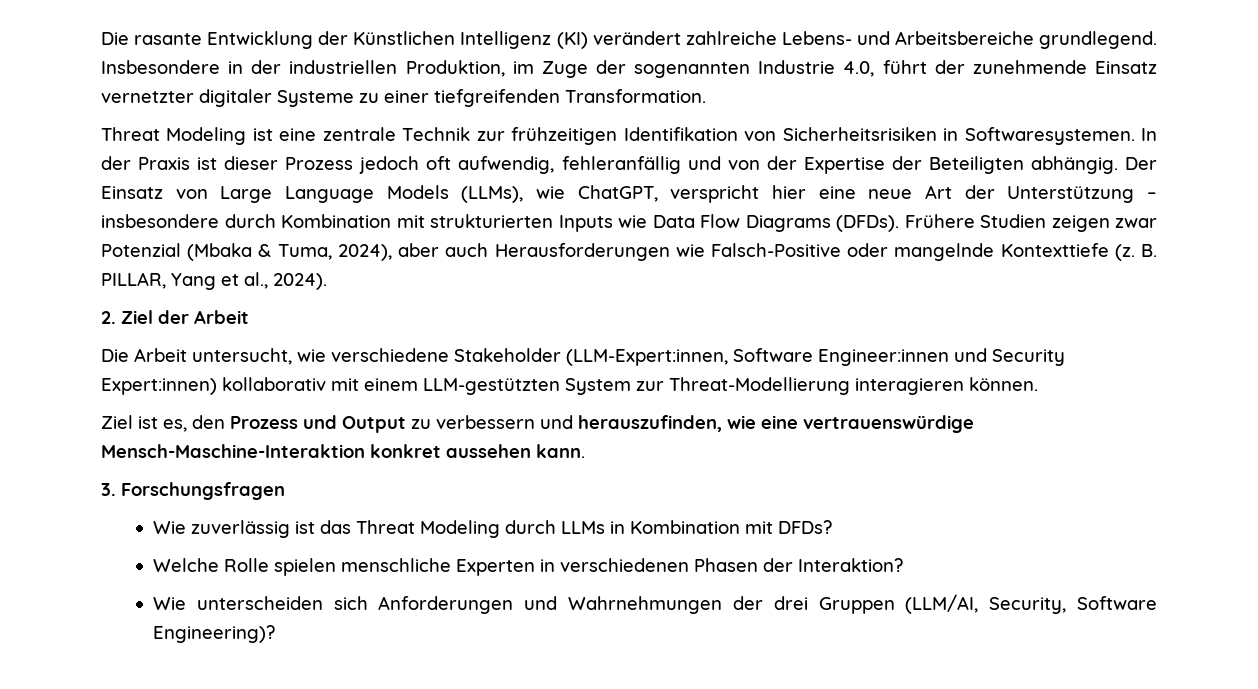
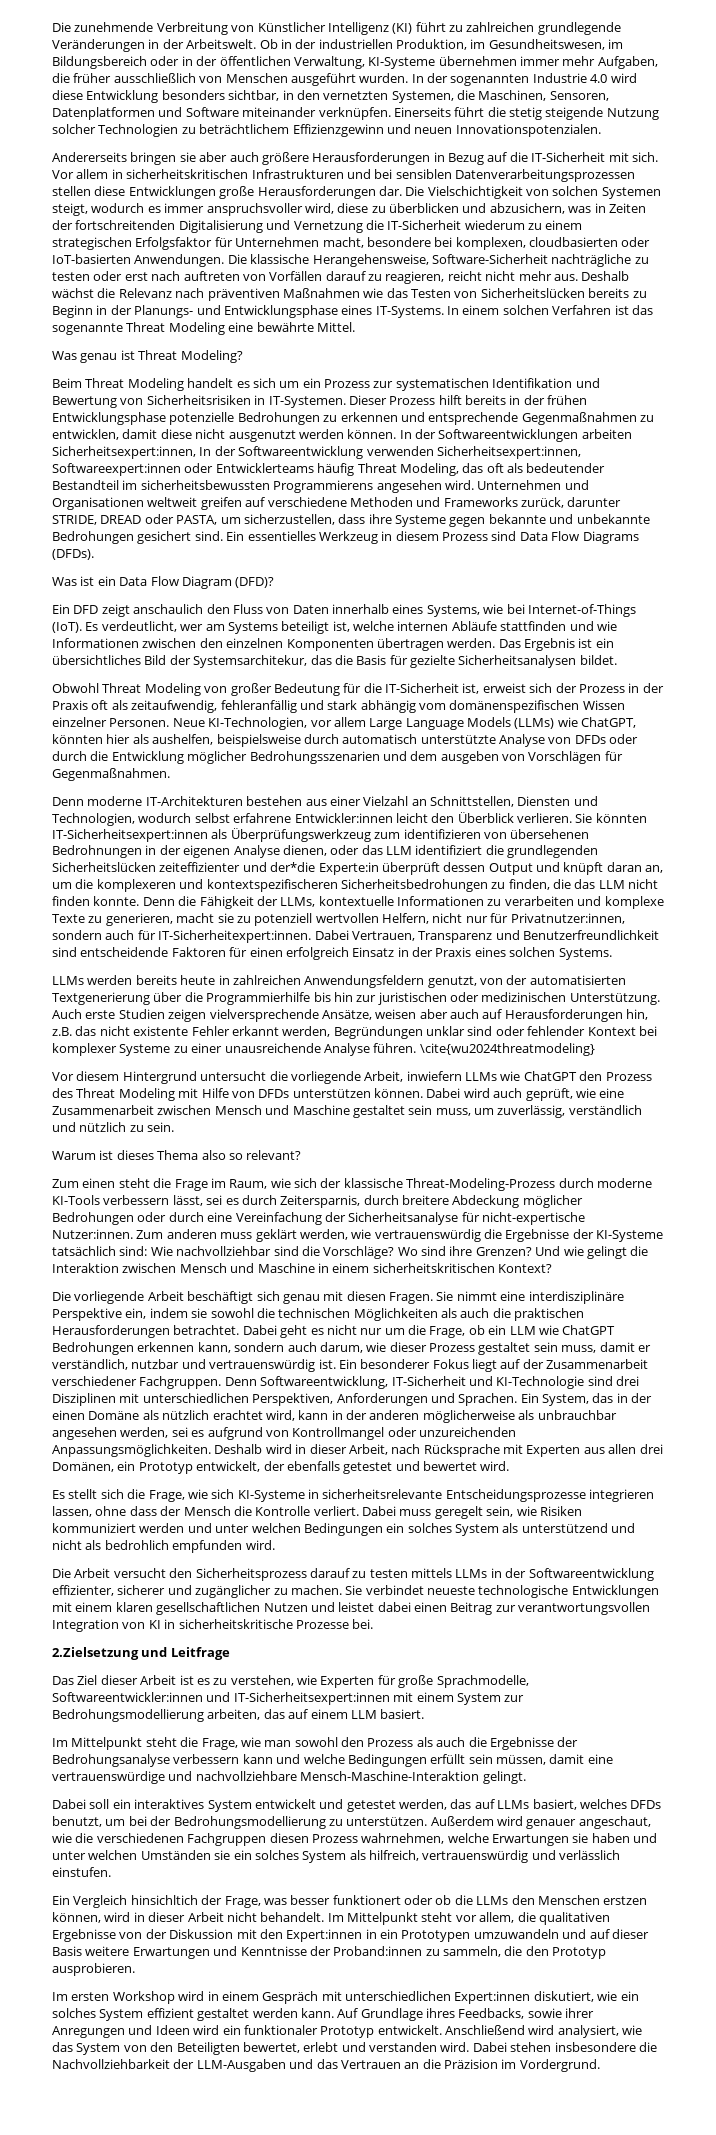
- Die rasante Entwicklung der Künstlichen Intelligenz (KI) verändert zahlreiche Lebens- und Arbeitsbereiche grundlegend. Insbesondere in der industriellen Produktion, im Zuge der sogenannten Industrie 4.0, führt der zunehmende Einsatz vernetzter digitaler Systeme zu einer tiefgreifenden Transformation.
- Threat Modeling ist eine zentrale Technik zur frühzeitigen Identifikation von Sicherheitsrisiken in Softwaresystemen. In der Praxis ist dieser Prozess jedoch oft aufwendig, fehleranfällig und von der Expertise der Beteiligten abhängig. Der Einsatz von Large Language Models (LLMs), wie ChatGPT, verspricht hier eine neue Art der Unterstützung – insbesondere durch Kombination mit strukturierten Inputs wie Data Flow Diagrams (DFDs). Frühere Studien zeigen zwar Potenzial (Mbaka & Tuma, 2024), aber auch Herausforderungen wie Falsch-Positive oder mangelnde Kontexttiefe (z. B. PILLAR, Yang et al., 2024).
- 2. Ziel der Arbeit
- Die Arbeit untersucht, wie verschiedene Stakeholder (LLM-Expert:innen, Software Engineer:innen und Security Expert:innen) kollaborativ mit einem LLM-gestützten System zur Threat-Modellierung interagieren können.
- Ziel ist es, den Prozess und Output zu verbessern und herauszufinden, wie eine vertrauenswürdige Mensch-Maschine-Interaktion konkret aussehen kann.
- 3. Forschungsfragen
- Wie zuverlässig ist das Threat Modeling durch LLMs in Kombination mit DFDs?
- Welche Rolle spielen menschliche Experten in verschiedenen Phasen der Interaktion?
- Wie unterscheiden sich Anforderungen und Wahrnehmungen der drei Gruppen (LLM/AI, Security, Software Engineering)?
+ Die zunehmende Verbreitung von Künstlicher Intelligenz (KI) führt zu zahlreichen grundlegende Veränderungen in der Arbeitswelt. Ob in der industriellen Produktion, im Gesundheitswesen, im Bildungsbereich oder in der öffentlichen Verwaltung, KI-Systeme übernehmen immer mehr Aufgaben, die früher ausschließlich von Menschen ausgeführt wurden. In der sogenannten Industrie 4.0 wird diese Entwicklung besonders sichtbar, in den vernetzten Systemen, die Maschinen, Sensoren, Datenplatformen und Software miteinander verknüpfen. Einerseits führt die stetig steigende Nutzung solcher Technologien zu beträchtlichem Effizienzgewinn und neuen Innovationspotenzialen.
+ Andererseits bringen sie aber auch größere Herausforderungen in Bezug auf die IT-Sicherheit mit sich. Vor allem in sicherheitskritischen Infrastrukturen und bei sensiblen Datenverarbeitungsprozessen stellen diese Entwicklungen große Herausforderungen dar. Die Vielschichtigkeit von solchen Systemen steigt, wodurch es immer anspruchsvoller wird, diese zu überblicken und abzusichern, was in Zeiten der fortschreitenden Digitalisierung und Vernetzung die IT-Sicherheit wiederum zu einem strategischen Erfolgsfaktor für Unternehmen macht, besondere bei komplexen, cloudbasierten oder IoT-basierten Anwendungen. Die klassische Herangehensweise, Software-Sicherheit nachträgliche zu testen oder erst nach auftreten von Vorfällen darauf zu reagieren, reicht nicht mehr aus. Deshalb wächst die Relevanz nach präventiven Maßnahmen wie das Testen von Sicherheitslücken bereits zu Beginn in der Planungs- und Entwicklungsphase eines IT-Systems. In einem solchen Verfahren ist das sogenannte Threat Modeling eine bewährte Mittel.
+ Was genau ist Threat Modeling?
+ Beim Threat Modeling handelt es sich um ein Prozess zur systematischen Identifikation und Bewertung von Sicherheitsrisiken in IT-Systemen. Dieser Prozess hilft bereits in der frühen Entwicklungsphase potenzielle Bedrohungen zu erkennen und entsprechende Gegenmaßnahmen zu entwicklen, damit diese nicht ausgenutzt werden können. In der Softwareentwicklungen arbeiten Sicherheitsexpert:innen, In der Softwareentwicklung verwenden Sicherheitsexpert:innen, Softwareexpert:innen oder Entwicklerteams häufig Threat Modeling, das oft als bedeutender Bestandteil im sicherheitsbewussten Programmierens angesehen wird. Unternehmen und Organisationen weltweit greifen auf verschiedene Methoden und Frameworks zurück, darunter STRIDE, DREAD oder PASTA, um sicherzustellen, dass ihre Systeme gegen bekannte und unbekannte Bedrohungen gesichert sind. Ein essentielles Werkzeug in diesem Prozess sind Data Flow Diagrams (DFDs).
+ Was ist ein Data Flow Diagram (DFD)?
+ Ein DFD zeigt anschaulich den Fluss von Daten innerhalb eines Systems, wie bei Internet-of-Things (IoT). Es verdeutlicht, wer am Systems beteiligt ist, welche internen Abläufe stattfinden und wie Informationen zwischen den einzelnen Komponenten übertragen werden. Das Ergebnis ist ein übersichtliches Bild der Systemsarchitekur, das die Basis für gezielte Sicherheitsanalysen bildet.
+ Obwohl Threat Modeling von großer Bedeutung für die IT-Sicherheit ist, erweist sich der Prozess in der Praxis oft als zeitaufwendig, fehleranfällig und stark abhängig vom domänenspezifischen Wissen einzelner Personen. Neue KI-Technologien, vor allem Large Language Models (LLMs) wie ChatGPT, könnten hier als aushelfen, beispielsweise durch automatisch unterstützte Analyse von DFDs oder durch die Entwicklung möglicher Bedrohungsszenarien und dem ausgeben von Vorschlägen für Gegenmaßnahmen.
+ Denn moderne IT-Architekturen bestehen aus einer Vielzahl an Schnittstellen, Diensten und Technologien, wodurch selbst erfahrene Entwickler:innen leicht den Überblick verlieren. Sie könnten IT-Sicherheitsexpert:innen als Überprüfungswerkzeug zum identifizieren von übersehenen Bedrohnungen in der eigenen Analyse dienen, oder das LLM identifiziert die grundlegenden Sicherheitslücken zeiteffizienter und der*die Experte:in überprüft dessen Output und knüpft daran an, um die komplexeren und kontextspezifischeren Sicherheitsbedrohungen zu finden, die das LLM nicht finden konnte. Denn die Fähigkeit der LLMs, kontextuelle Informationen zu verarbeiten und komplexe Texte zu generieren, macht sie zu potenziell wertvollen Helfern, nicht nur für Privatnutzer:innen, sondern auch für IT-Sicherheitexpert:innen. Dabei Vertrauen, Transparenz und Benutzerfreundlichkeit sind entscheidende Faktoren für einen erfolgreich Einsatz in der Praxis eines solchen Systems.
+ LLMs werden bereits heute in zahlreichen Anwendungsfeldern genutzt, von der automatisierten Textgenerierung über die Programmierhilfe bis hin zur juristischen oder medizinischen Unterstützung. Auch erste Studien zeigen vielversprechende Ansätze, weisen aber auch auf Herausforderungen hin, z.B. das nicht existente Fehler erkannt werden, Begründungen unklar sind oder fehlender Kontext bei komplexer Systeme zu einer unausreichende Analyse führen. \cite{wu2024threatmodeling}
+ Vor diesem Hintergrund untersucht die vorliegende Arbeit, inwiefern LLMs wie ChatGPT den Prozess des Threat Modeling mit Hilfe von DFDs unterstützen können. Dabei wird auch geprüft, wie eine Zusammenarbeit zwischen Mensch und Maschine gestaltet sein muss, um zuverlässig, verständlich und nützlich zu sein.
+ Warum ist dieses Thema also so relevant?
+ Zum einen steht die Frage im Raum, wie sich der klassische Threat-Modeling-Prozess durch moderne KI-Tools verbessern lässt, sei es durch Zeitersparnis, durch breitere Abdeckung möglicher Bedrohungen oder durch eine Vereinfachung der Sicherheitsanalyse für nicht-expertische Nutzer:innen. Zum anderen muss geklärt werden, wie vertrauenswürdig die Ergebnisse der KI-Systeme tatsächlich sind: Wie nachvollziehbar sind die Vorschläge? Wo sind ihre Grenzen? Und wie gelingt die Interaktion zwischen Mensch und Maschine in einem sicherheitskritischen Kontext?
+ Die vorliegende Arbeit beschäftigt sich genau mit diesen Fragen. Sie nimmt eine interdisziplinäre Perspektive ein, indem sie sowohl die technischen Möglichkeiten als auch die praktischen Herausforderungen betrachtet. Dabei geht es nicht nur um die Frage, ob ein LLM wie ChatGPT Bedrohungen erkennen kann, sondern auch darum, wie dieser Prozess gestaltet sein muss, damit er verständlich, nutzbar und vertrauenswürdig ist. Ein besonderer Fokus liegt auf der Zusammenarbeit verschiedener Fachgruppen. Denn Softwareentwicklung, IT-Sicherheit und KI-Technologie sind drei Disziplinen mit unterschiedlichen Perspektiven, Anforderungen und Sprachen. Ein System, das in der einen Domäne als nützlich erachtet wird, kann in der anderen möglicherweise als unbrauchbar angesehen werden, sei es aufgrund von Kontrollmangel oder unzureichenden Anpassungsmöglichkeiten. Deshalb wird in dieser Arbeit, nach Rücksprache mit Experten aus allen drei Domänen, ein Prototyp entwickelt, der ebenfalls getestet und bewertet wird.
+ Es stellt sich die Frage, wie sich KI-Systeme in sicherheitsrelevante Entscheidungsprozesse integrieren lassen, ohne dass der Mensch die Kontrolle verliert. Dabei muss geregelt sein, wie Risiken kommuniziert werden und unter welchen Bedingungen ein solches System als unterstützend und nicht als bedrohlich empfunden wird.
+ Die Arbeit versucht den Sicherheitsprozess darauf zu testen mittels LLMs in der Softwareentwicklung effizienter, sicherer und zugänglicher zu machen. Sie verbindet neueste technologische Entwicklungen mit einem klaren gesellschaftlichen Nutzen und leistet dabei einen Beitrag zur verantwortungsvollen Integration von KI in sicherheitskritische Prozesse bei.
+ 2.Zielsetzung und Leitfrage
+ Das Ziel dieser Arbeit ist es zu verstehen, wie Experten für große Sprachmodelle, Softwareentwickler:innen und IT-Sicherheitsexpert:innen mit einem System zur Bedrohungsmodellierung arbeiten, das auf einem LLM basiert.
+ Im Mittelpunkt steht die Frage, wie man sowohl den Prozess als auch die Ergebnisse der Bedrohungsanalyse verbessern kann und welche Bedingungen erfüllt sein müssen, damit eine vertrauenswürdige und nachvollziehbare Mensch-Maschine-Interaktion gelingt.
+ Dabei soll ein interaktives System entwickelt und getestet werden, das auf LLMs basiert, welches DFDs benutzt, um bei der Bedrohungsmodellierung zu unterstützen. Außerdem wird genauer angeschaut, wie die verschiedenen Fachgruppen diesen Prozess wahrnehmen, welche Erwartungen sie haben und unter welchen Umständen sie ein solches System als hilfreich, vertrauenswürdig und verlässlich einstufen.
+ Ein Vergleich hinsichltich der Frage, was besser funktionert oder ob die LLMs den Menschen erstzen können, wird in dieser Arbeit nicht behandelt. Im Mittelpunkt steht vor allem, die qualitativen Ergebnisse von der Diskussion mit den Expert:innen in ein Prototypen umzuwandeln und auf dieser Basis weitere Erwartungen und Kenntnisse der Proband:innen zu sammeln, die den Prototyp ausprobieren.
+ Im ersten Workshop wird in einem Gespräch mit unterschiedlichen Expert:innen diskutiert, wie ein solches System effizient gestaltet werden kann. Auf Grundlage ihres Feedbacks, sowie ihrer Anregungen und Ideen wird ein funktionaler Prototyp entwickelt. Anschließend wird analysiert, wie das System von den Beteiligten bewertet, erlebt und verstanden wird. Dabei stehen insbesondere die Nachvollziehbarkeit der LLM-Ausgaben und das Vertrauen an die Präzision im Vordergrund.

